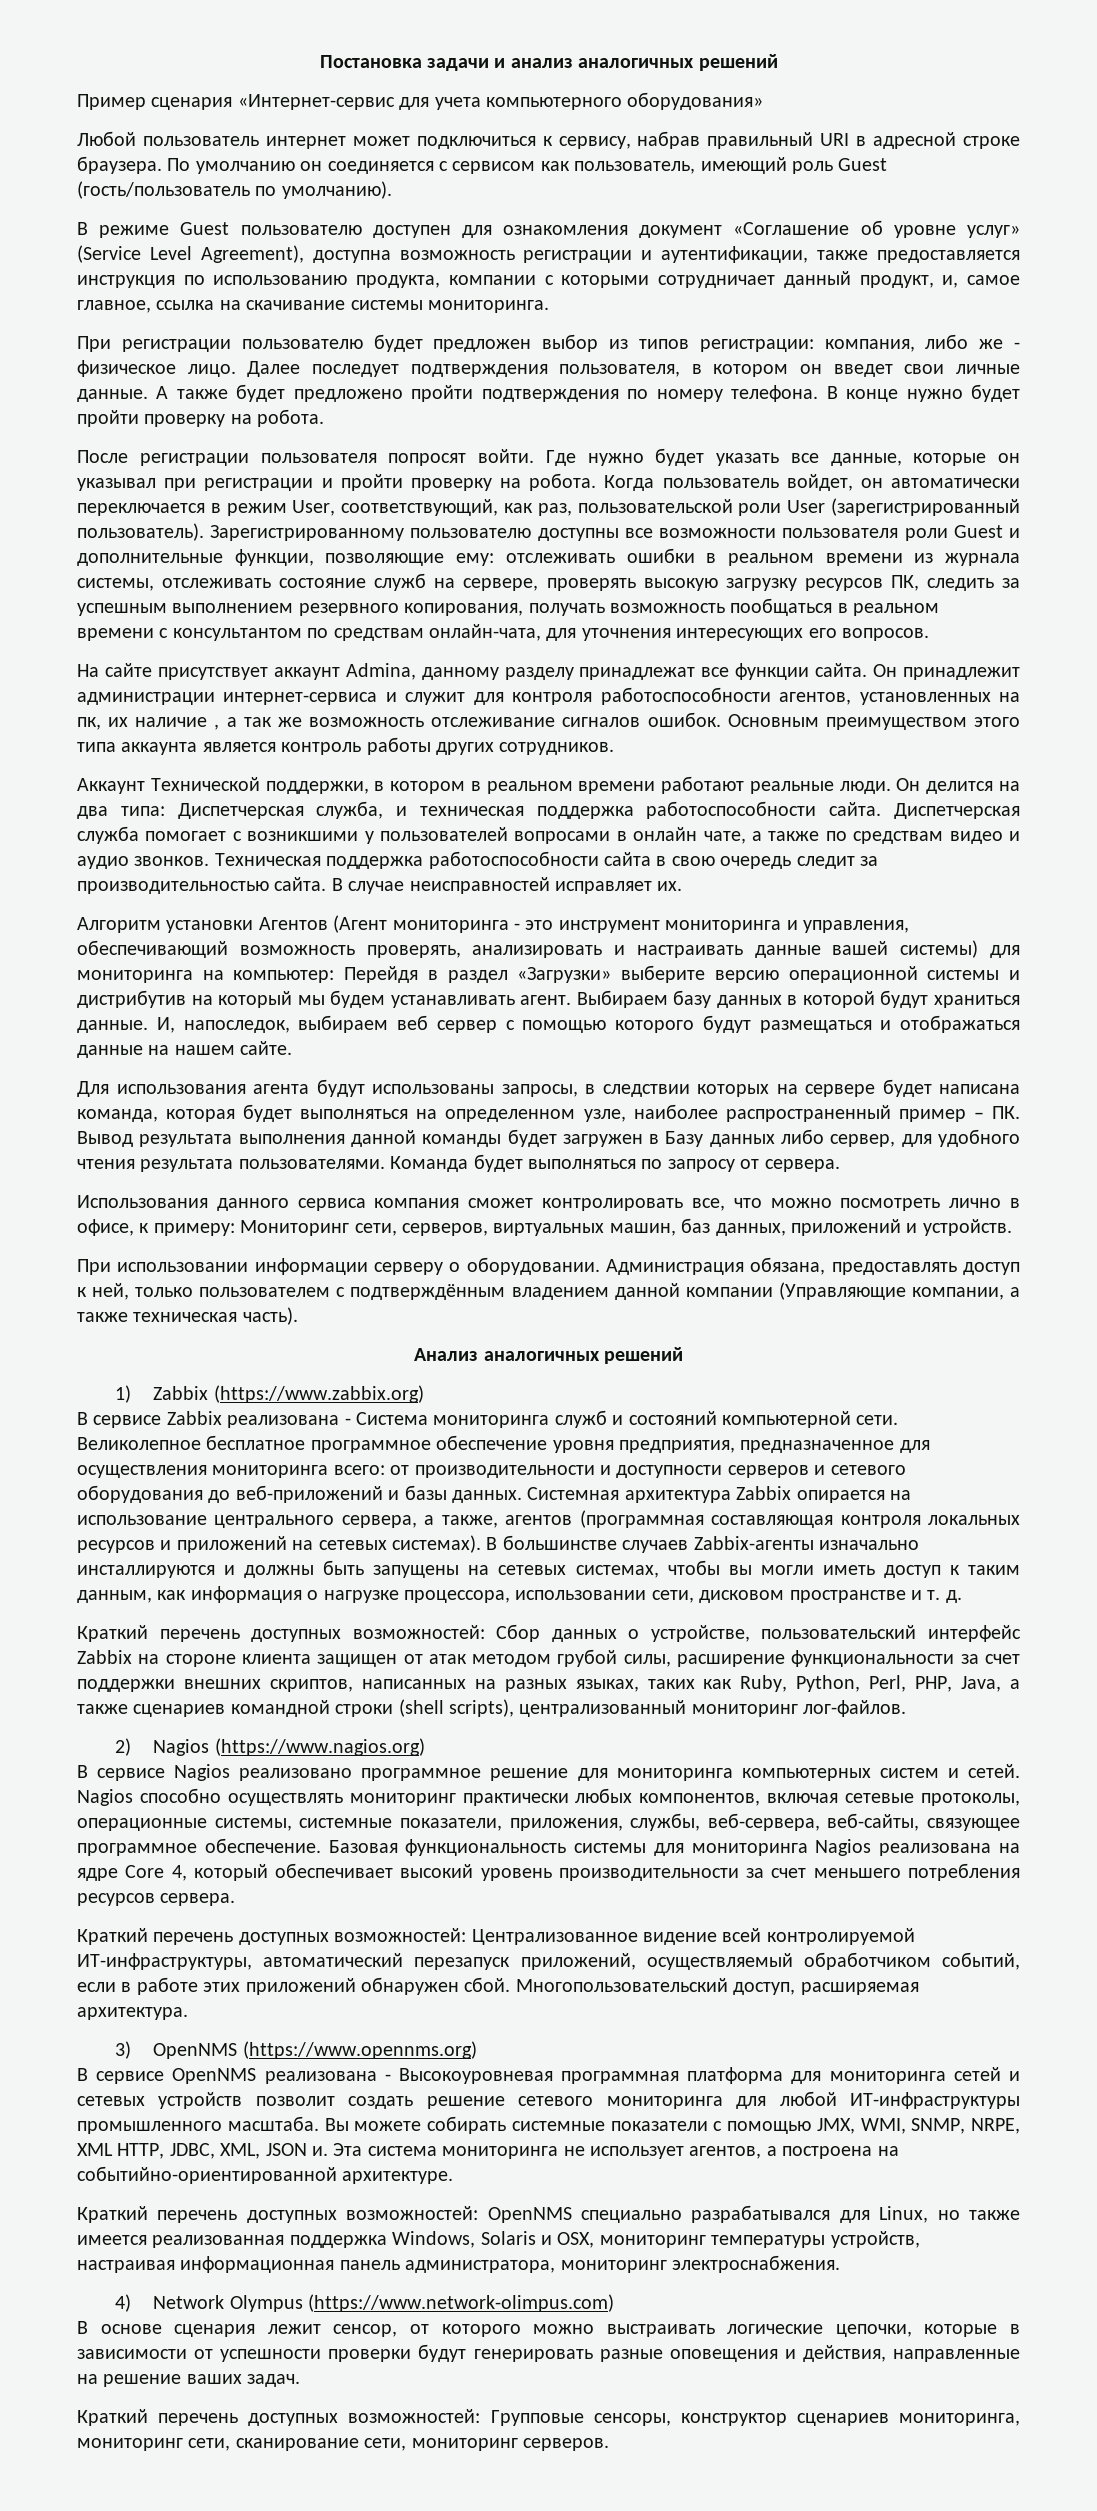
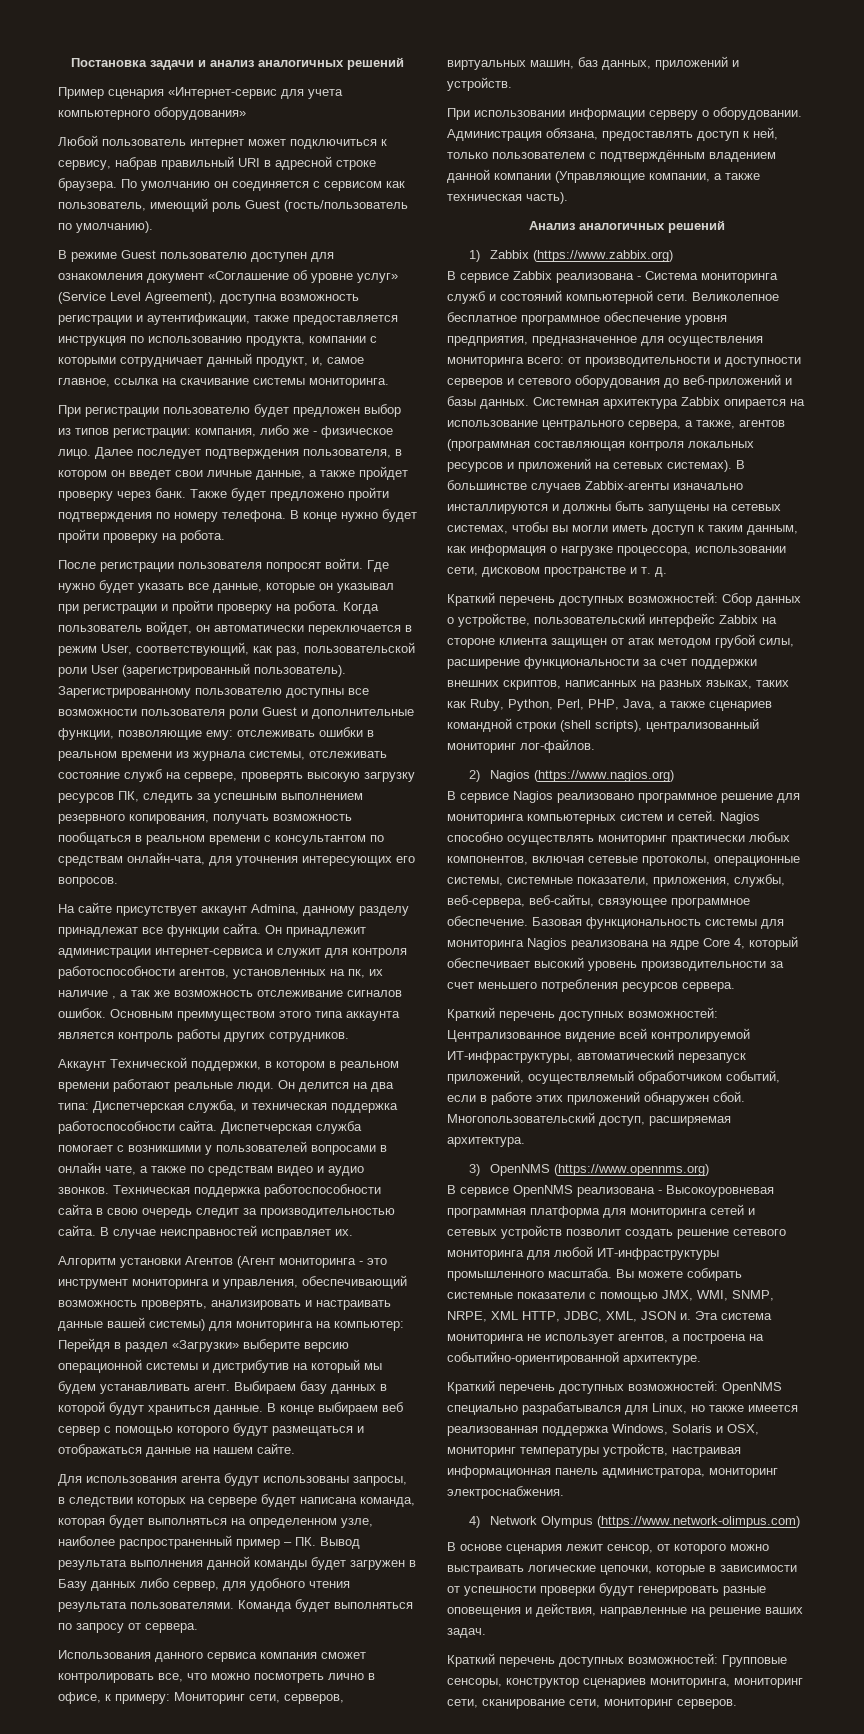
- Далее последует подтверждения пользователя, в котором он введет свои личные данные. А также будет предложено пройти подтверждения по номеру телефона.
+ Далее последует подтверждения пользователя, в котором он введет свои личные данные, а также пройдет проверку через банк. Также будет предложено пройти подтверждения по номеру телефона.
- И, напоследок, выбираем веб сервер с помощью которого будут размещаться и отображаться данные на нашем сайте.
+ В конце выбираем веб сервер с помощью которого будут размещаться и отображаться данные на нашем сайте.

